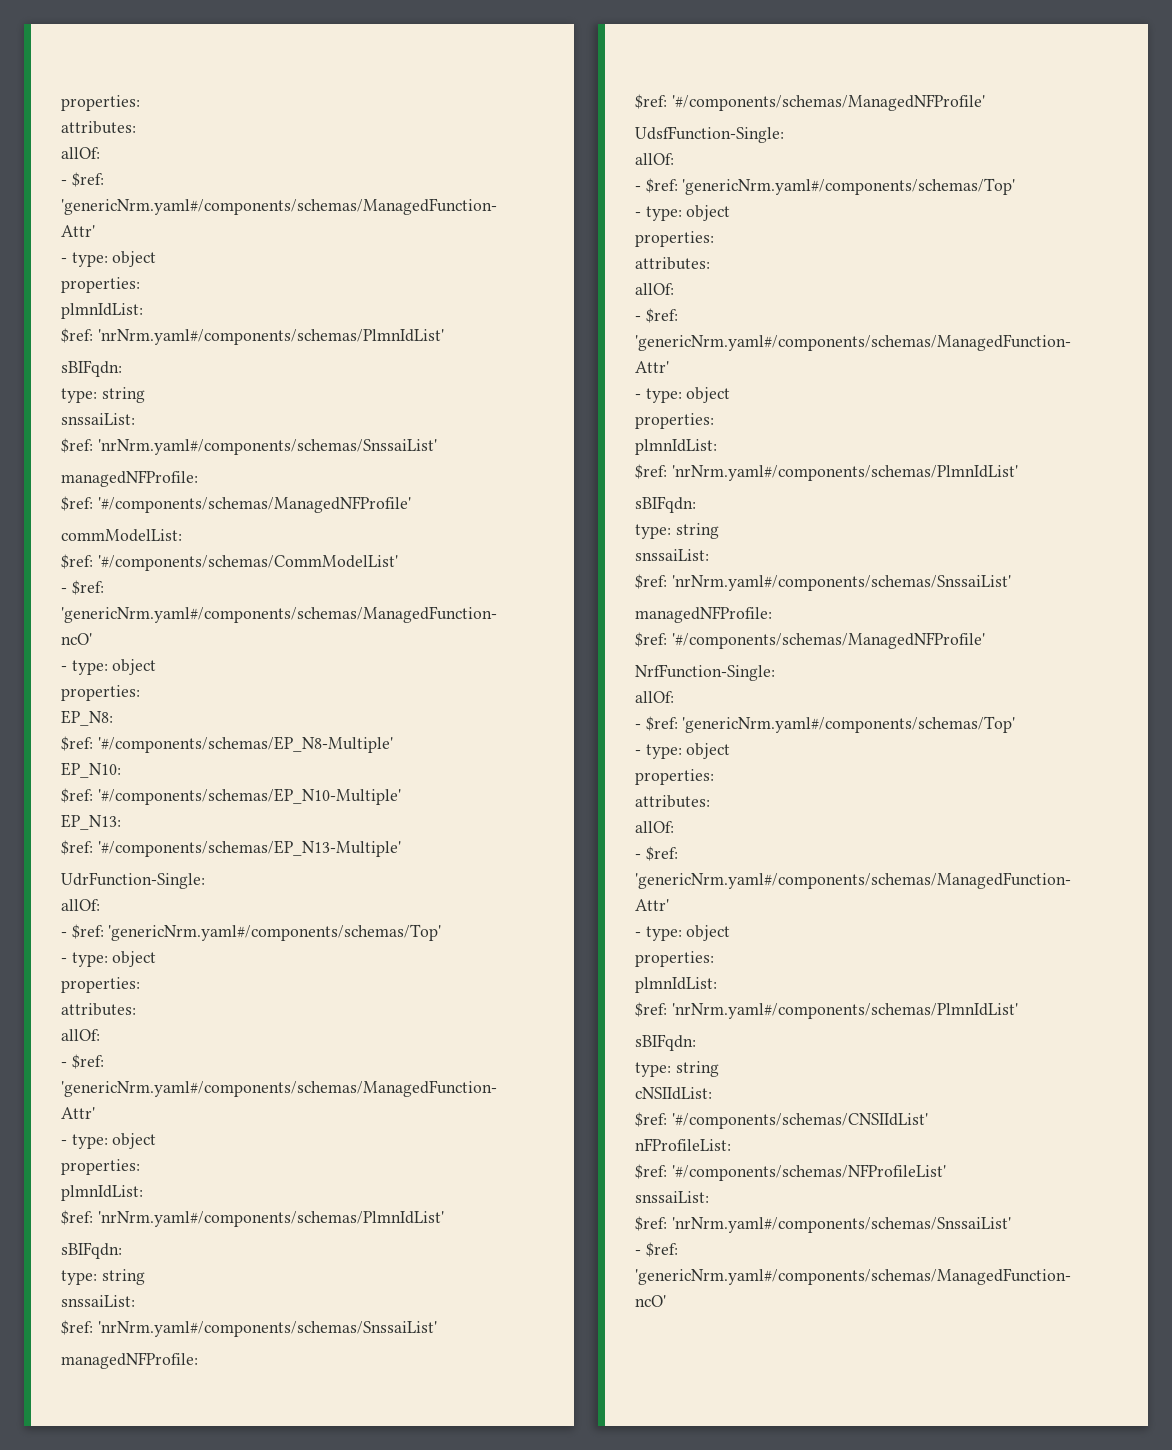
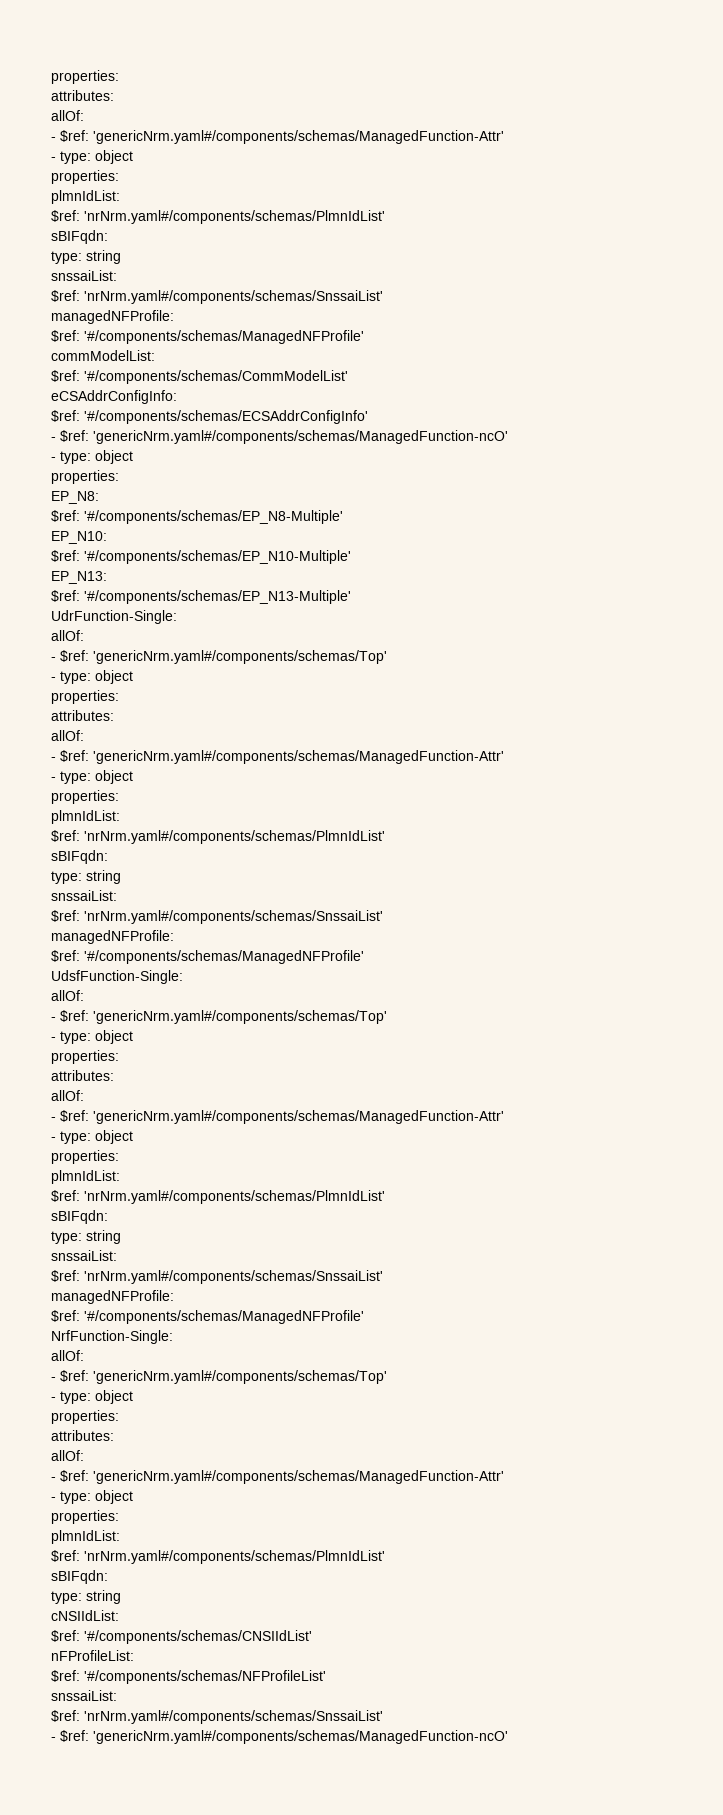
+ eCSAddrConfigInfo:
+ $ref: '#/components/schemas/ECSAddrConfigInfo'

